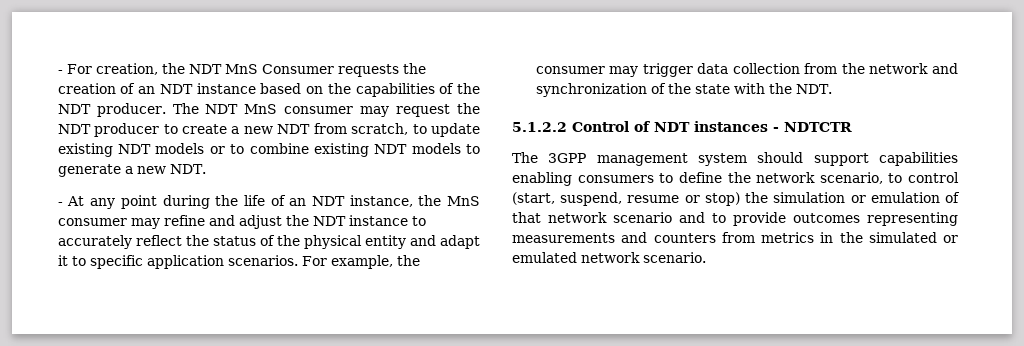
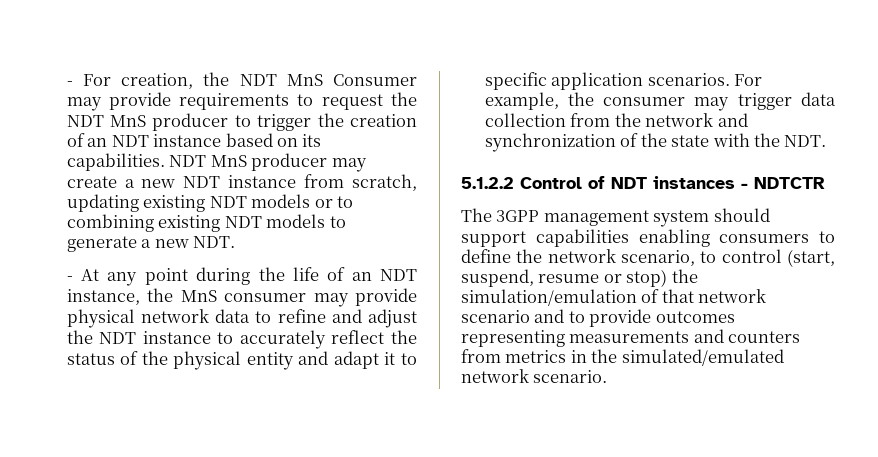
- - For creation, the NDT MnS Consumer requests the creation of an NDT instance based on the capabilities of the NDT producer. The NDT MnS consumer may request the NDT producer to create a new NDT from scratch, to update existing NDT models or to combine existing NDT models to generate a new NDT.
+ - For creation, the NDT MnS Consumer may provide requirements to request the NDT MnS producer to trigger the creation of an NDT instance based on its capabilities. NDT MnS producer may create a new NDT instance from scratch, updating existing NDT models or to combining existing NDT models to generate a new NDT.
- - At any point during the life of an NDT instance, the MnS consumer may refine and adjust the NDT instance to accurately reflect the status of the physical entity and adapt it to specific application scenarios.
+ - At any point during the life of an NDT instance, the MnS consumer may provide physical network data to refine and adjust the NDT instance to accurately reflect the status of the physical entity and adapt it to specific application scenarios.
- The 3GPP management system should support capabilities enabling consumers to define the network scenario, to control (start, suspend, resume or stop) the simulation or emulation of that network scenario and to provide outcomes representing measurements and counters from metrics in the simulated or emulated network scenario.
+ The 3GPP management system should support capabilities enabling consumers to define the network scenario, to control (start, suspend, resume or stop) the simulation/emulation of that network scenario and to provide outcomes representing measurements and counters from metrics in the simulated/emulated network scenario.

